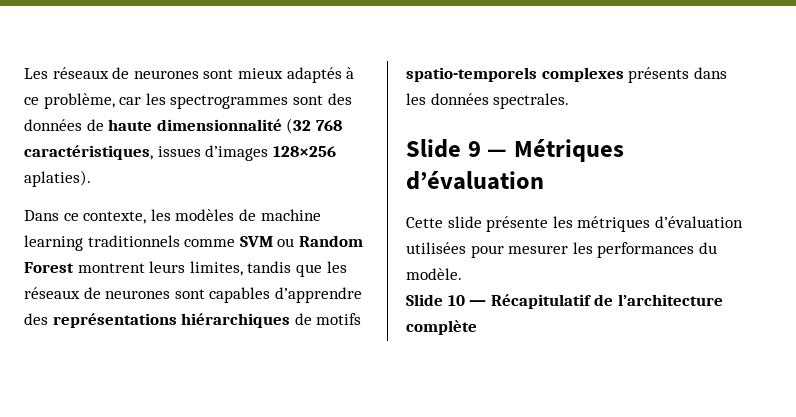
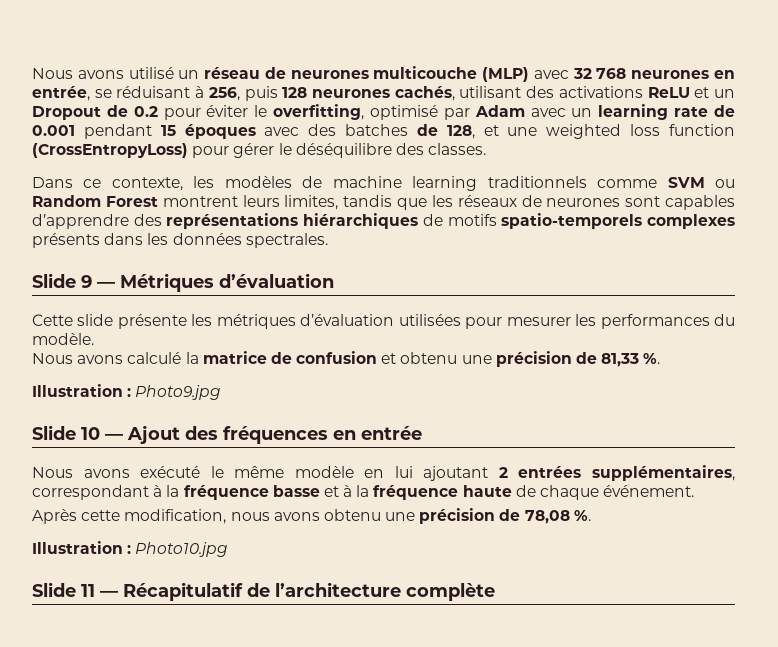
- Les réseaux de neurones sont mieux adaptés à ce problème, car les spectrogrammes sont des données de haute dimensionnalité (32 768 caractéristiques, issues d’images 128×256 aplaties).
+ Nous avons utilisé un réseau de neurones multicouche (MLP) avec 32 768 neurones en entrée, se réduisant à 256, puis 128 neurones cachés, utilisant des activations ReLU et un Dropout de 0.2 pour éviter le overfitting, optimisé par Adam avec un learning rate de 0.001 pendant 15 époques avec des batches de 128, et une weighted loss function (CrossEntropyLoss) pour gérer le déséquilibre des classes.
- Slide 10 — Récapitulatif de l’architecture complète
+ Nous avons calculé la matrice de confusion et obtenu une précision de 81,33 %.
+ Illustration : Photo9.jpg
+ Slide 10 — Ajout des fréquences en entrée
+ Nous avons exécuté le même modèle en lui ajoutant 2 entrées supplémentaires, correspondant à la fréquence basse et à la fréquence haute de chaque événement.
+ Après cette modification, nous avons obtenu une précision de 78,08 %.
+ Illustration : Photo10.jpg
+ Slide 11 — Récapitulatif de l’architecture complète

